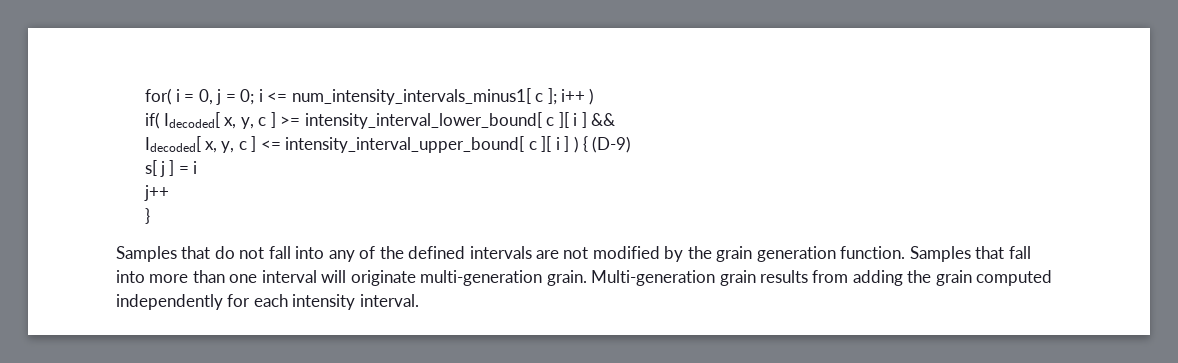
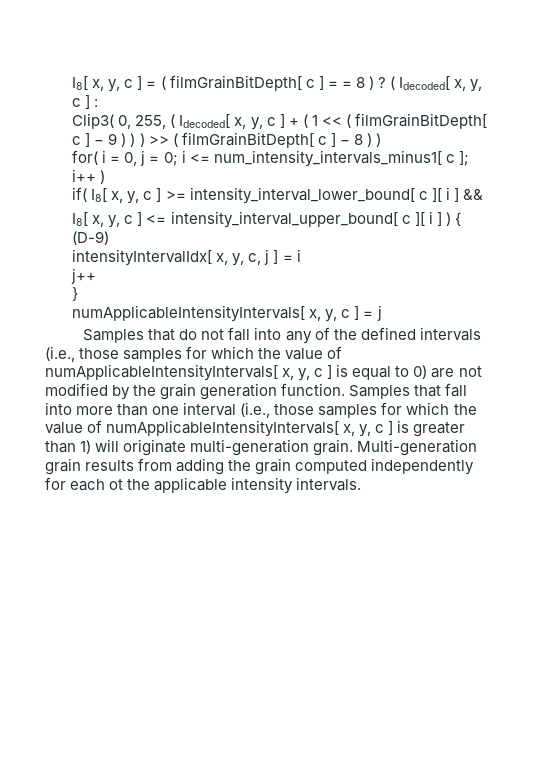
+ I8[ x, y, c ] = ( filmGrainBitDepth[ c ] = = 8 ) ? ( Idecoded[ x, y, c ] :
+ Clip3( 0, 255, ( Idecoded[ x, y, c ] + ( 1 << ( filmGrainBitDepth[ c ] − 9 ) ) ) >> ( filmGrainBitDepth[ c ] − 8 ) )
- if( Idecoded[ x, y, c ] >= intensity_interval_lower_bound[ c ][ i ] &&
+ if( I8[ x, y, c ] >= intensity_interval_lower_bound[ c ][ i ] &&
- Idecoded[ x, y, c ] <= intensity_interval_upper_bound[ c ][ i ] ) { (D-9)
+ I8[ x, y, c ] <= intensity_interval_upper_bound[ c ][ i ] ) { (D-9)
- s[ j ] = i
+ intensityIntervalIdx[ x, y, c, j ] = i
+ numApplicableIntensityIntervals[ x, y, c ] = j
- Samples that do not fall into any of the defined intervals are not modified by the grain generation function.
+ Samples that do not fall into any of the defined intervals (i.e., those samples for which the value of numApplicableIntensityIntervals[ x, y, c ] is equal to 0) are not modified by the grain generation function.
- Samples that fall into more than one interval will originate multi-generation grain.
+ Samples that fall into more than one interval (i.e., those samples for which the value of numApplicableIntensityIntervals[ x, y, c ] is greater than 1) will originate multi-generation grain.
- Multi-generation grain results from adding the grain computed independently for each intensity interval.
+ Multi-generation grain results from adding the grain computed independently for each ot the applicable intensity intervals.

